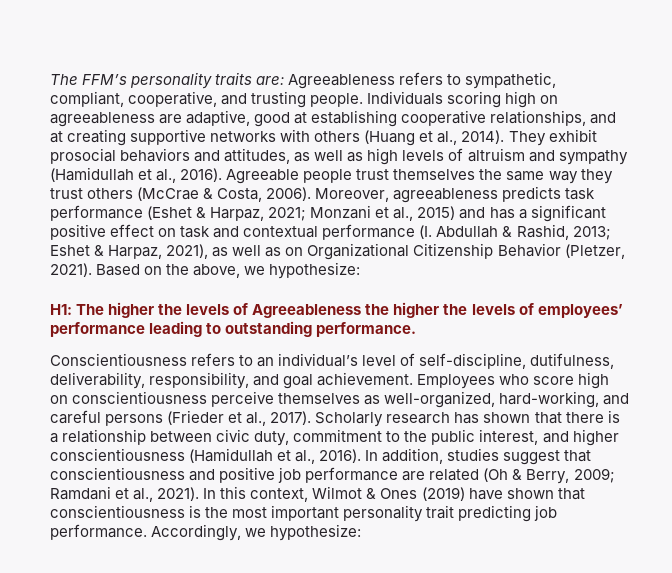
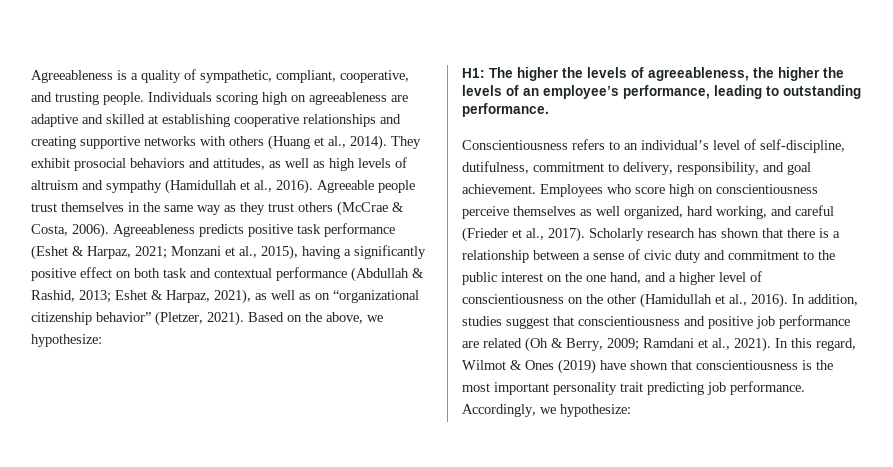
- The FFM’s personality traits are: Agreeableness refers to sympathetic, compliant, cooperative, and trusting people.
+ Agreeableness is a quality of sympathetic, compliant, cooperative, and trusting people.
- Individuals scoring high on agreeableness are adaptive, good at establishing cooperative relationships, and at creating supportive networks with others (Huang et al., 2014).
+ Individuals scoring high on agreeableness are adaptive and skilled at establishing cooperative relationships and creating supportive networks with others (Huang et al., 2014).
- Agreeable people trust themselves the same way they trust others (McCrae & Costa, 2006).
+ Agreeable people trust themselves in the same way as they trust others (McCrae & Costa, 2006).
- Moreover, agreeableness predicts task performance (Eshet & Harpaz, 2021; Monzani et al., 2015) and has a significant positive effect on task and contextual performance (I. Abdullah & Rashid, 2013; Eshet & Harpaz, 2021), as well as on Organizational Citizenship Behavior (Pletzer, 2021).
+ Agreeableness predicts positive task performance (Eshet & Harpaz, 2021; Monzani et al., 2015), having a significantly positive effect on both task and contextual performance (Abdullah & Rashid, 2013; Eshet & Harpaz, 2021), as well as on “organizational citizenship behavior” (Pletzer, 2021).
- H1: The higher the levels of Agreeableness the higher the levels of employees’ performance leading to outstanding performance.
+ H1: The higher the levels of agreeableness, the higher the levels of an employee’s performance, leading to outstanding performance.
- Conscientiousness refers to an individual’s level of self-discipline, dutifulness, deliverability, responsibility, and goal achievement.
+ Conscientiousness refers to an individual’s level of self-discipline, dutifulness, commitment to delivery, responsibility, and goal achievement.
- Employees who score high on conscientiousness perceive themselves as well-organized, hard-working, and careful persons (Frieder et al., 2017).
+ Employees who score high on conscientiousness perceive themselves as well organized, hard working, and careful (Frieder et al., 2017).
- Scholarly research has shown that there is a relationship between civic duty, commitment to the public interest, and higher conscientiousness (Hamidullah et al., 2016).
+ Scholarly research has shown that there is a relationship between a sense of civic duty and commitment to the public interest on the one hand, and a higher level of conscientiousness on the other (Hamidullah et al., 2016).
- In this context, Wilmot & Ones (2019) have shown that conscientiousness is the most important personality trait predicting job performance.
+ In this regard, Wilmot & Ones (2019) have shown that conscientiousness is the most important personality trait predicting job performance.

